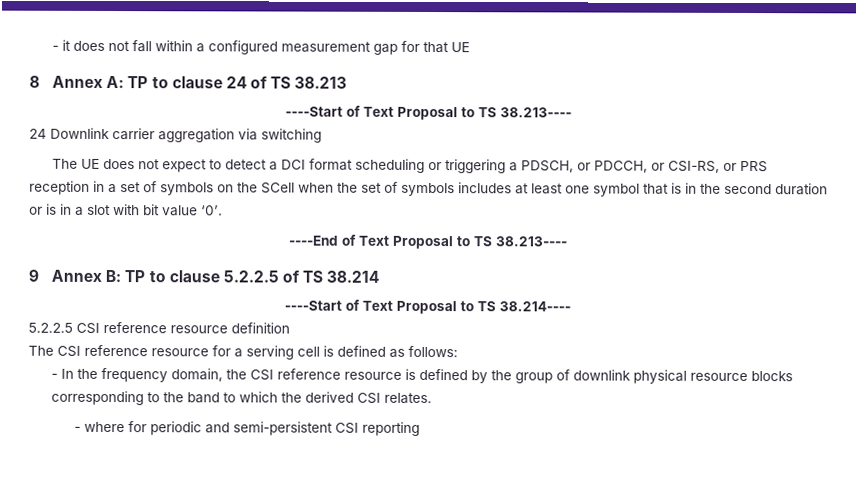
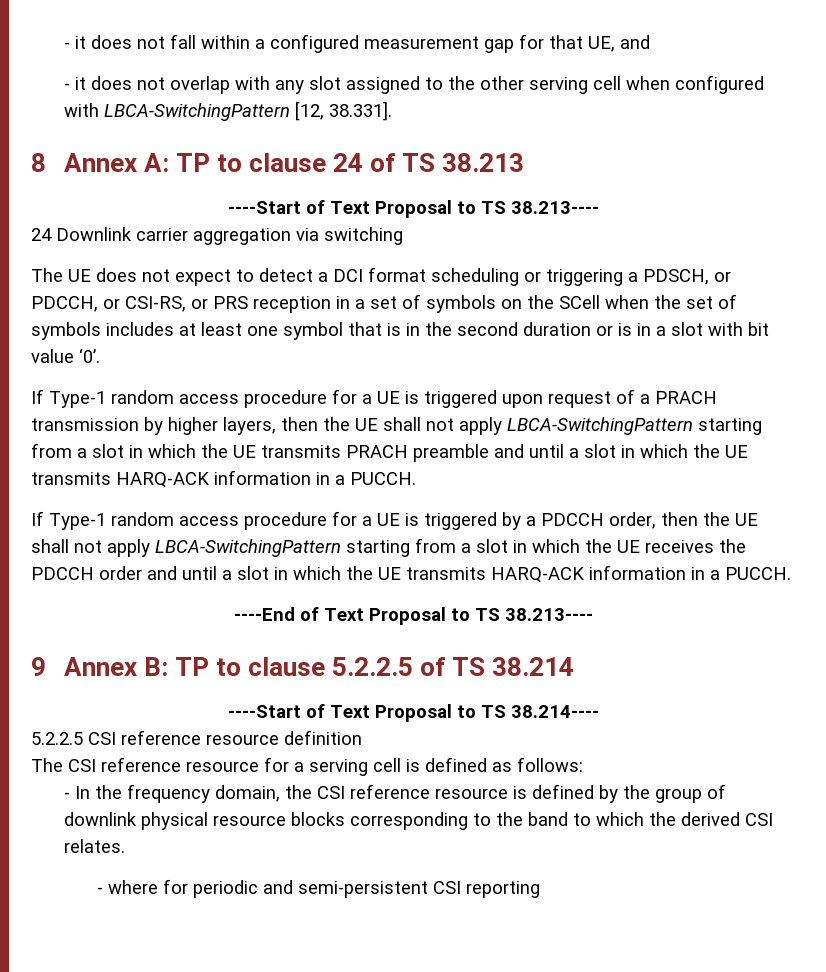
- - it does not fall within a configured measurement gap for that UE
+ - it does not fall within a configured measurement gap for that UE, and
+ - it does not overlap with any slot assigned to the other serving cell when configured with LBCA-SwitchingPattern [12, 38.331].
+ If Type-1 random access procedure for a UE is triggered upon request of a PRACH transmission by higher layers, then the UE shall not apply LBCA-SwitchingPattern starting from a slot in which the UE transmits PRACH preamble and until a slot in which the UE transmits HARQ-ACK information in a PUCCH.
+ If Type-1 random access procedure for a UE is triggered by a PDCCH order, then the UE shall not apply LBCA-SwitchingPattern starting from a slot in which the UE receives the PDCCH order and until a slot in which the UE transmits HARQ-ACK information in a PUCCH.

